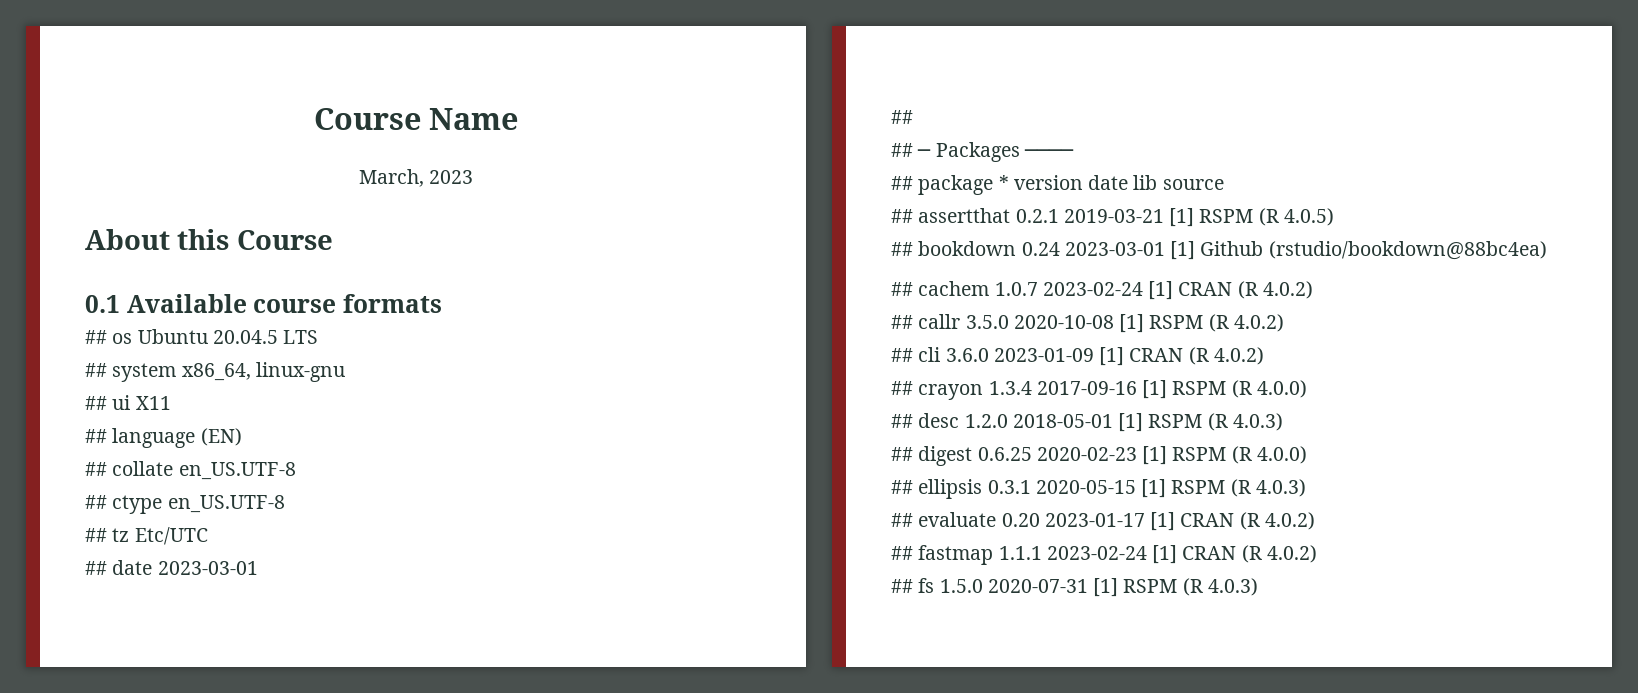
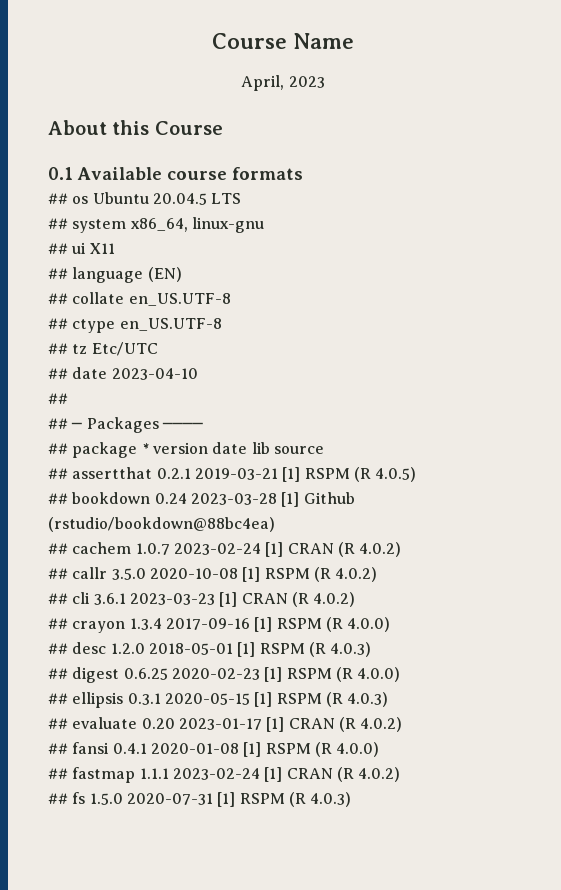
- March, 2023
+ April, 2023
- ## date 2023-03-01
+ ## date 2023-04-10
- ## bookdown 0.24 2023-03-01 [1] Github (rstudio/bookdown@88bc4ea)
+ ## bookdown 0.24 2023-03-28 [1] Github (rstudio/bookdown@88bc4ea)
- ## cli 3.6.0 2023-01-09 [1] CRAN (R 4.0.2)
+ ## cli 3.6.1 2023-03-23 [1] CRAN (R 4.0.2)
+ ## fansi 0.4.1 2020-01-08 [1] RSPM (R 4.0.0)

